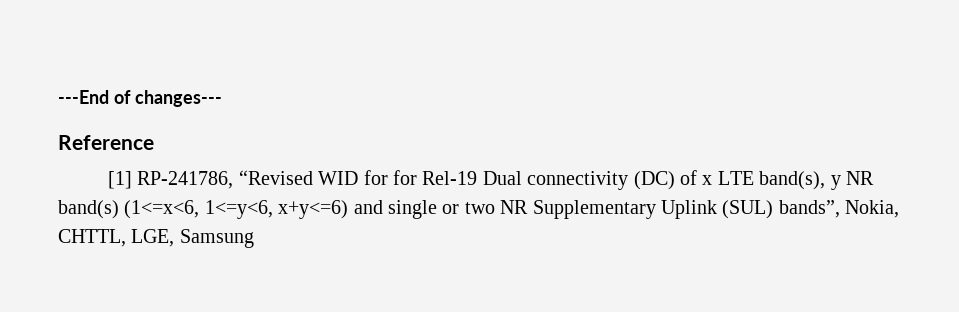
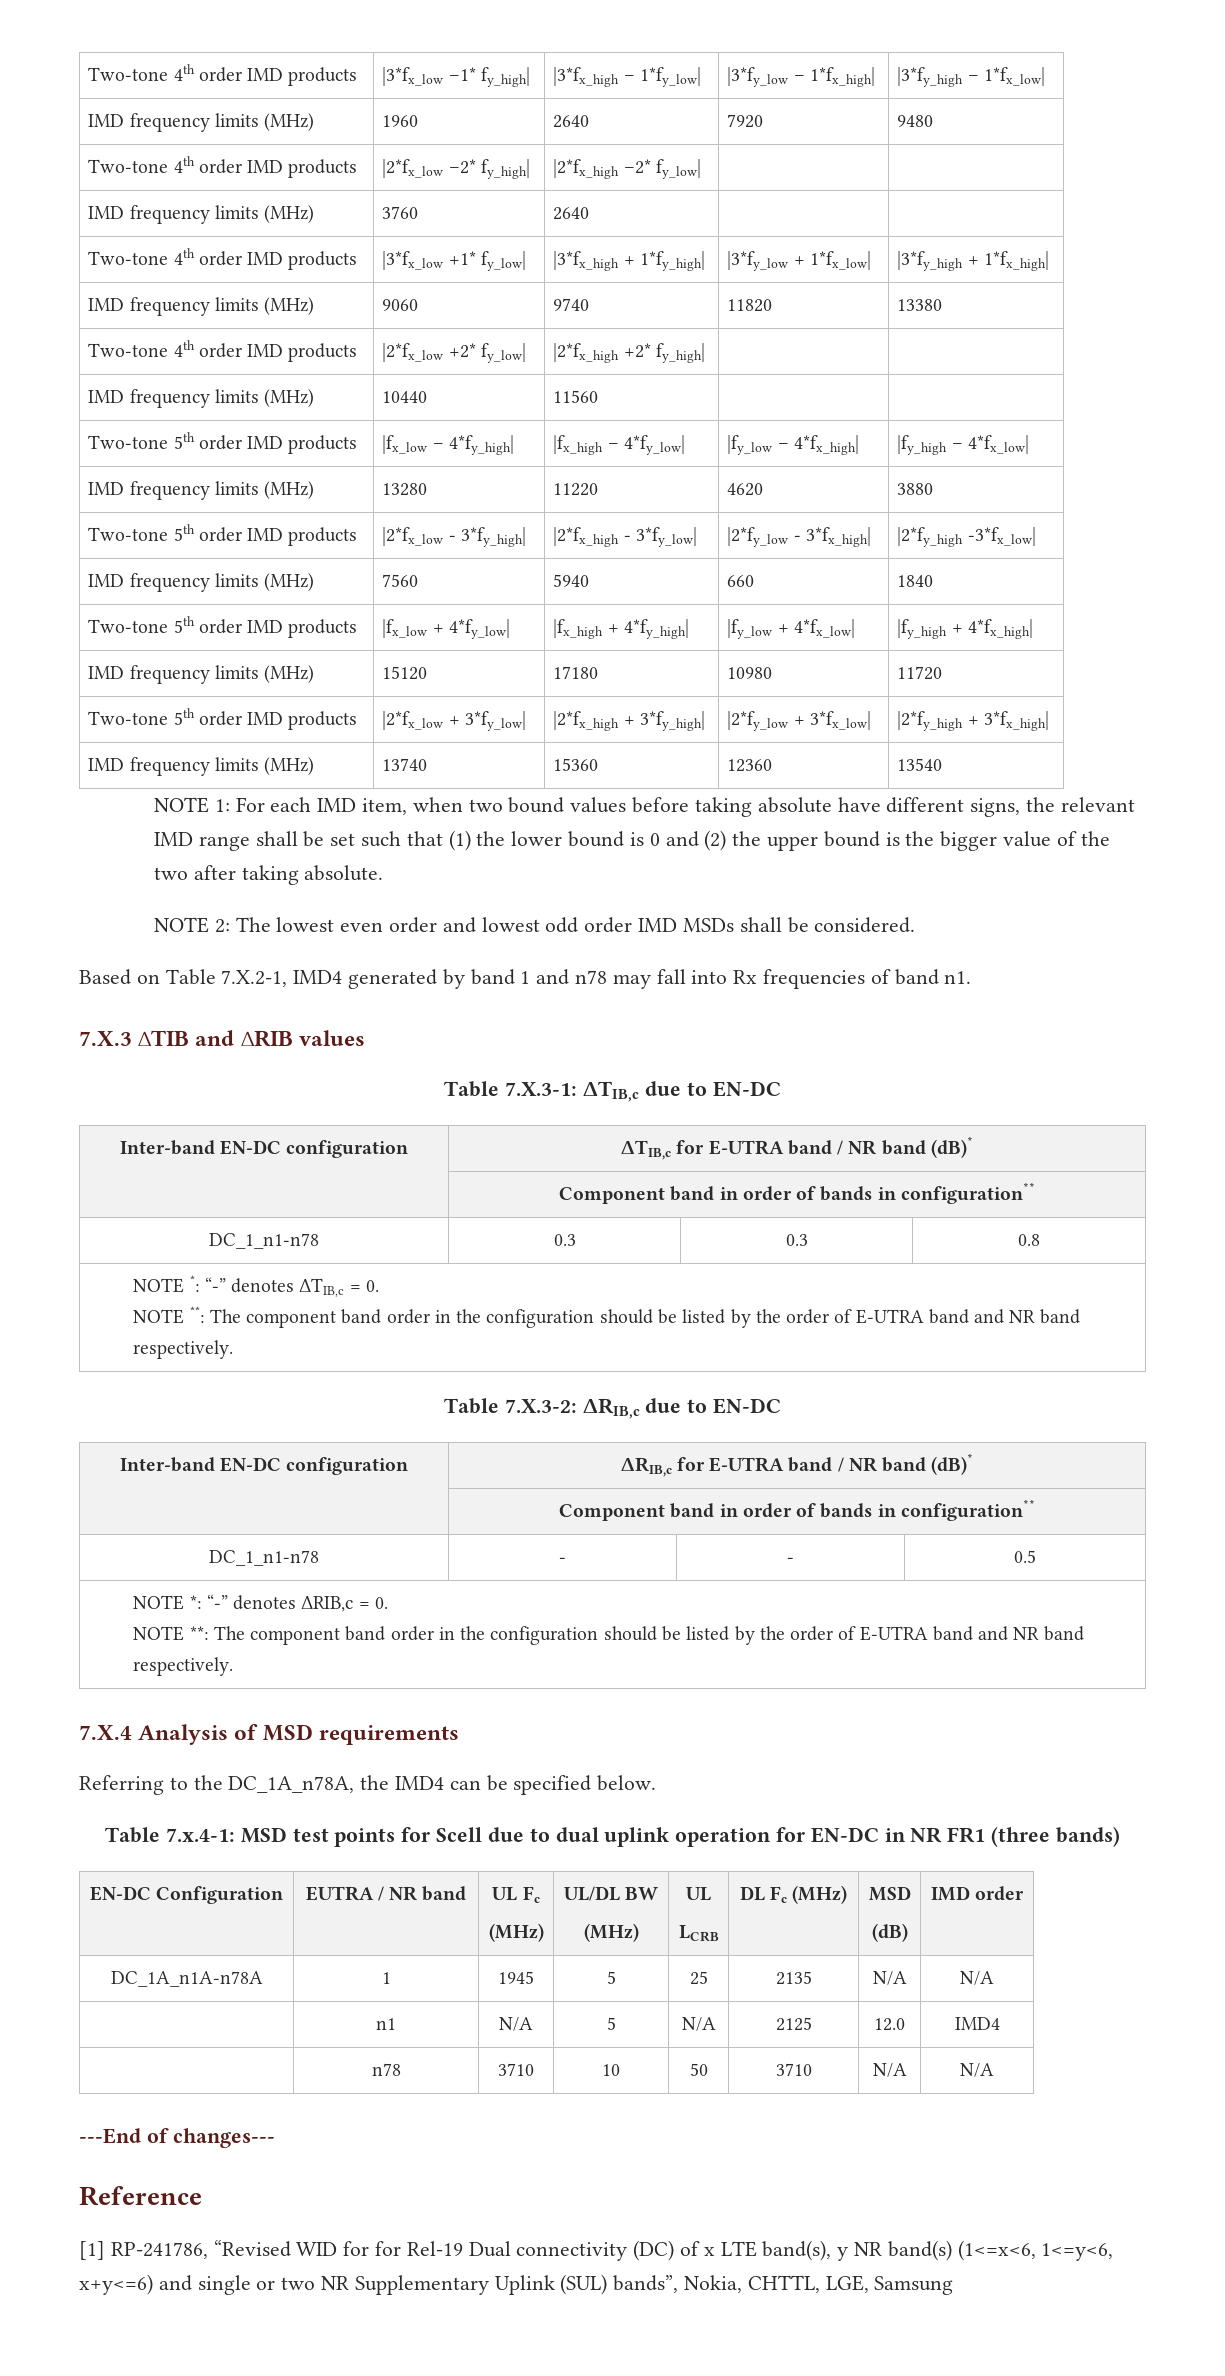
+ Two-tone 4th order IMD products | |3*fx_low –1* fy_high| | |3*fx_high – 1*fy_low| | |3*fy_low – 1*fx_high| | |3*fy_high – 1*fx_low|
+ IMD frequency limits (MHz) | 1960 | 2640 | 7920 | 9480
+ Two-tone 4th order IMD products | |2*fx_low –2* fy_high| | |2*fx_high –2* fy_low| | |
+ IMD frequency limits (MHz) | 3760 | 2640 | |
+ Two-tone 4th order IMD products | |3*fx_low +1* fy_low| | |3*fx_high + 1*fy_high| | |3*fy_low + 1*fx_low| | |3*fy_high + 1*fx_high|
+ IMD frequency limits (MHz) | 9060 | 9740 | 11820 | 13380
+ Two-tone 4th order IMD products | |2*fx_low +2* fy_low| | |2*fx_high +2* fy_high| | |
+ IMD frequency limits (MHz) | 10440 | 11560 | |
+ Two-tone 5th order IMD products | |fx_low – 4*fy_high| | |fx_high – 4*fy_low| | |fy_low – 4*fx_high| | |fy_high – 4*fx_low|
+ IMD frequency limits (MHz) | 13280 | 11220 | 4620 | 3880
+ Two-tone 5th order IMD products | |2*fx_low - 3*fy_high| | |2*fx_high - 3*fy_low| | |2*fy_low - 3*fx_high| | |2*fy_high -3*fx_low|
+ IMD frequency limits (MHz) | 7560 | 5940 | 660 | 1840
+ Two-tone 5th order IMD products | |fx_low + 4*fy_low| | |fx_high + 4*fy_high| | |fy_low + 4*fx_low| | |fy_high + 4*fx_high|
+ IMD frequency limits (MHz) | 15120 | 17180 | 10980 | 11720
+ Two-tone 5th order IMD products | |2*fx_low + 3*fy_low| | |2*fx_high + 3*fy_high| | |2*fy_low + 3*fx_low| | |2*fy_high + 3*fx_high|
+ IMD frequency limits (MHz) | 13740 | 15360 | 12360 | 13540
+ NOTE 1: For each IMD item, when two bound values before taking absolute have different signs, the relevant IMD range shall be set such that (1) the lower bound is 0 and (2) the upper bound is the bigger value of the two after taking absolute.
+ NOTE 2: The lowest even order and lowest odd order IMD MSDs shall be considered.
+ Based on Table 7.X.2-1, IMD4 generated by band 1 and n78 may fall into Rx frequencies of band n1.
+ 7.X.3 ∆TIB and ∆RIB values
+ Table 7.X.3-1: ΔTIB,c due to EN-DC
+ Inter-band EN-DC configuration | ΔTIB,c for E-UTRA band / NR band (dB)*
+ | Component band in order of bands in configuration**
+ DC_1_n1-n78 | 0.3 | 0.3 | 0.8
+ NOTE *: “-” denotes ΔTIB,c = 0.
+ NOTE **: The component band order in the configuration should be listed by the order of E-UTRA band and NR band respectively.
+ Table 7.X.3-2: ΔRIB,c due to EN-DC
+ Inter-band EN-DC configuration | ΔRIB,c for E-UTRA band / NR band (dB)*
+ | Component band in order of bands in configuration**
+ DC_1_n1-n78 | - | - | 0.5
+ NOTE *: “-” denotes ΔRIB,c = 0.
+ NOTE **: The component band order in the configuration should be listed by the order of E-UTRA band and NR band respectively.
+ 7.X.4 Analysis of MSD requirements
+ Referring to the DC_1A_n78A, the IMD4 can be specified below.
+ Table 7.x.4-1: MSD test points for Scell due to dual uplink operation for EN-DC in NR FR1 (three bands)
+ EN-DC Configuration | EUTRA / NR band | UL Fc
+ (MHz) | UL/DL BW
+ (MHz) | UL
+ LCRB | DL Fc (MHz) | MSD
+ (dB) | IMD order
+ DC_1A_n1A-n78A | 1 | 1945 | 5 | 25 | 2135 | N/A | N/A
+ | n1 | N/A | 5 | N/A | 2125 | 12.0 | IMD4
+ | n78 | 3710 | 10 | 50 | 3710 | N/A | N/A

